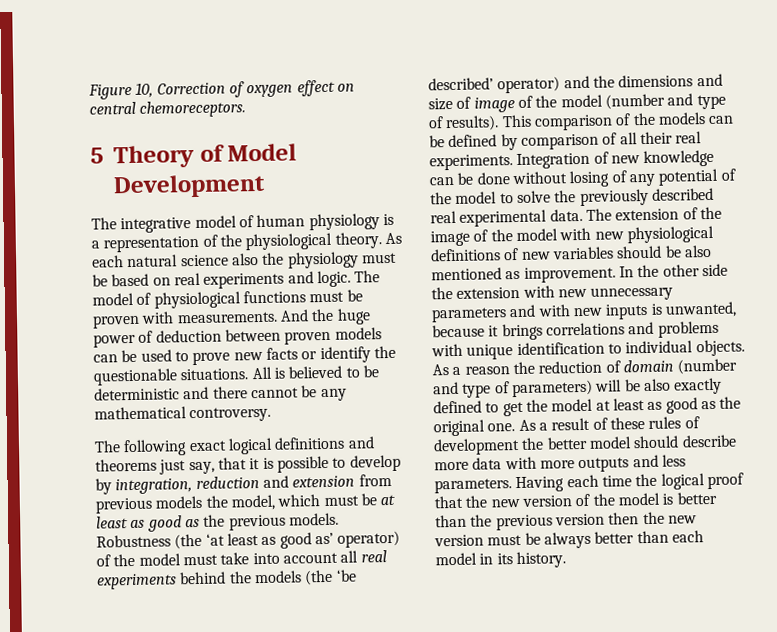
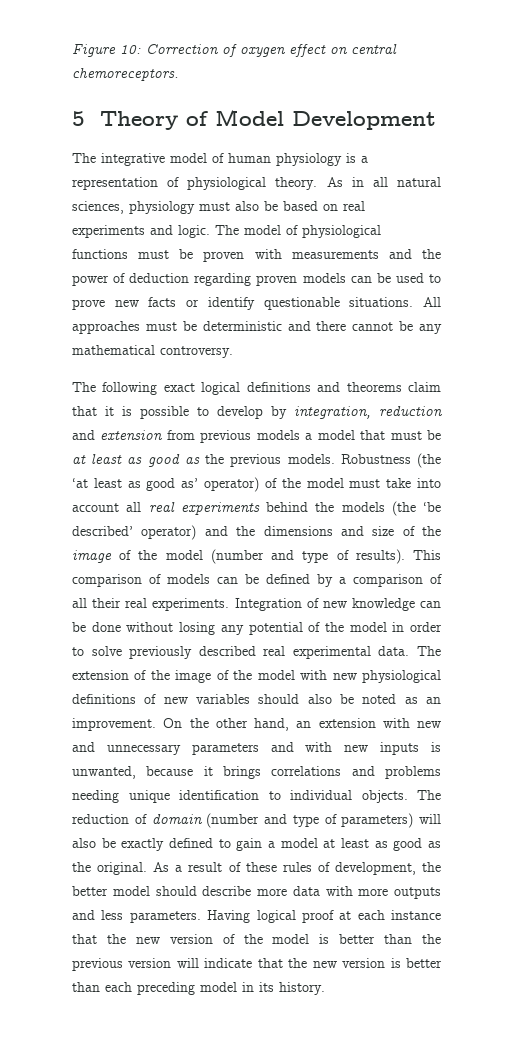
- Figure 10, Correction of oxygen effect on central chemoreceptors.
+ Figure 10: Correction of oxygen effect on central chemoreceptors.
- The integrative model of human physiology is a representation of the physiological theory.
+ The integrative model of human physiology is a representation of physiological theory.
- As each natural science also the physiology must be based on real experiments and logic.
+ As in all natural sciences, physiology must also be based on real experiments and logic.
- The model of physiological functions must be proven with measurements. And the huge power of deduction between proven models can be used to prove new facts or identify the questionable situations.
+ The model of physiological functions must be proven with measurements and the power of deduction regarding proven models can be used to prove new facts or identify questionable situations.
- All is believed to be deterministic and there cannot be any mathematical controversy.
+ All approaches must be deterministic and there cannot be any mathematical controversy.
- The following exact logical definitions and theorems just say, that it is possible to develop by integration, reduction and extension from previous models the model, which must be at least as good as the previous models.
+ The following exact logical definitions and theorems claim that it is possible to develop by integration, reduction and extension from previous models a model that must be at least as good as the previous models.
- Robustness (the ‘at least as good as’ operator) of the model must take into account all real experiments behind the models (the ‘be described’ operator) and the dimensions and size of image of the model (number and type of results).
+ Robustness (the ‘at least as good as’ operator) of the model must take into account all real experiments behind the models (the ‘be described’ operator) and the dimensions and size of the image of the model (number and type of results).
- This comparison of the models can be defined by comparison of all their real experiments.
+ This comparison of models can be defined by a comparison of all their real experiments.
- Integration of new knowledge can be done without losing of any potential of the model to solve the previously described real experimental data.
+ Integration of new knowledge can be done without losing any potential of the model in order to solve previously described real experimental data.
- The extension of the image of the model with new physiological definitions of new variables should be also mentioned as improvement. In the other side the extension with new unnecessary parameters and with new inputs is unwanted, because it brings correlations and problems with unique identification to individual objects.
+ The extension of the image of the model with new physiological definitions of new variables should also be noted as an improvement. On the other hand, an extension with new and unnecessary parameters and with new inputs is unwanted, because it brings correlations and problems needing unique identification to individual objects.
- As a reason the reduction of domain (number and type of parameters) will be also exactly defined to get the model at least as good as the original one.
+ The reduction of domain (number and type of parameters) will also be exactly defined to gain a model at least as good as the original.
- As a result of these rules of development the better model should describe more data with more outputs and less parameters.
+ As a result of these rules of development, the better model should describe more data with more outputs and less parameters.
- Having each time the logical proof that the new version of the model is better than the previous version then the new version must be always better than each model in its history.
+ Having logical proof at each instance that the new version of the model is better than the previous version will indicate that the new version is better than each preceding model in its history.

